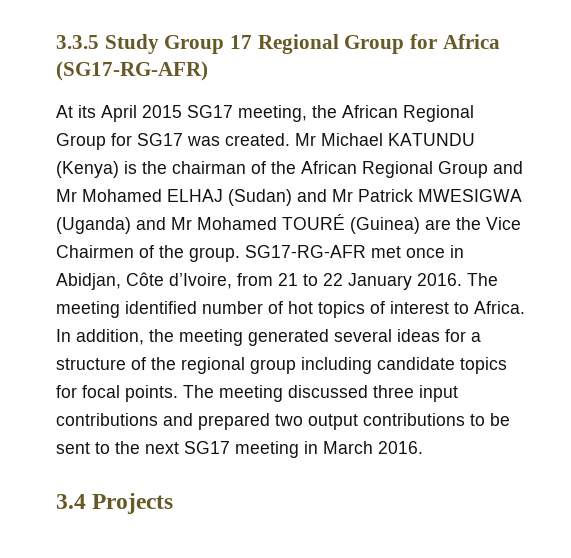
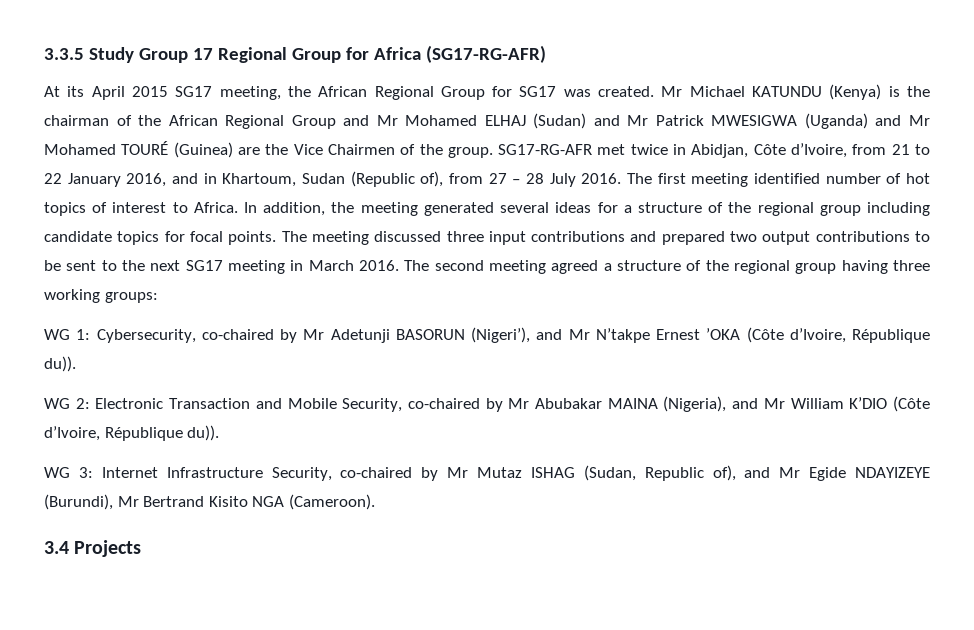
- SG17-RG-AFR met once in Abidjan, Côte d’Ivoire, from 21 to 22 January 2016. The meeting identified number of hot topics of interest to Africa.
+ SG17-RG-AFR met twice in Abidjan, Côte d’Ivoire, from 21 to 22 January 2016, and in Khartoum, Sudan (Republic of), from 27 – 28 July 2016. The first meeting identified number of hot topics of interest to Africa.
+ The second meeting agreed a structure of the regional group having three working groups:
+ WG 1: Cybersecurity, co-chaired by Mr Adetunji BASORUN (Nigeri’), and Mr N’takpe Ernest ’OKA (Côte d’Ivoire, République du)).
+ WG 2: Electronic Transaction and Mobile Security, co-chaired by Mr Abubakar MAINA (Nigeria), and Mr William K’DIO (Côte d’Ivoire, République du)).
+ WG 3: Internet Infrastructure Security, co-chaired by Mr Mutaz ISHAG (Sudan, Republic of), and Mr Egide NDAYIZEYE (Burundi), Mr Bertrand Kisito NGA (Cameroon).

